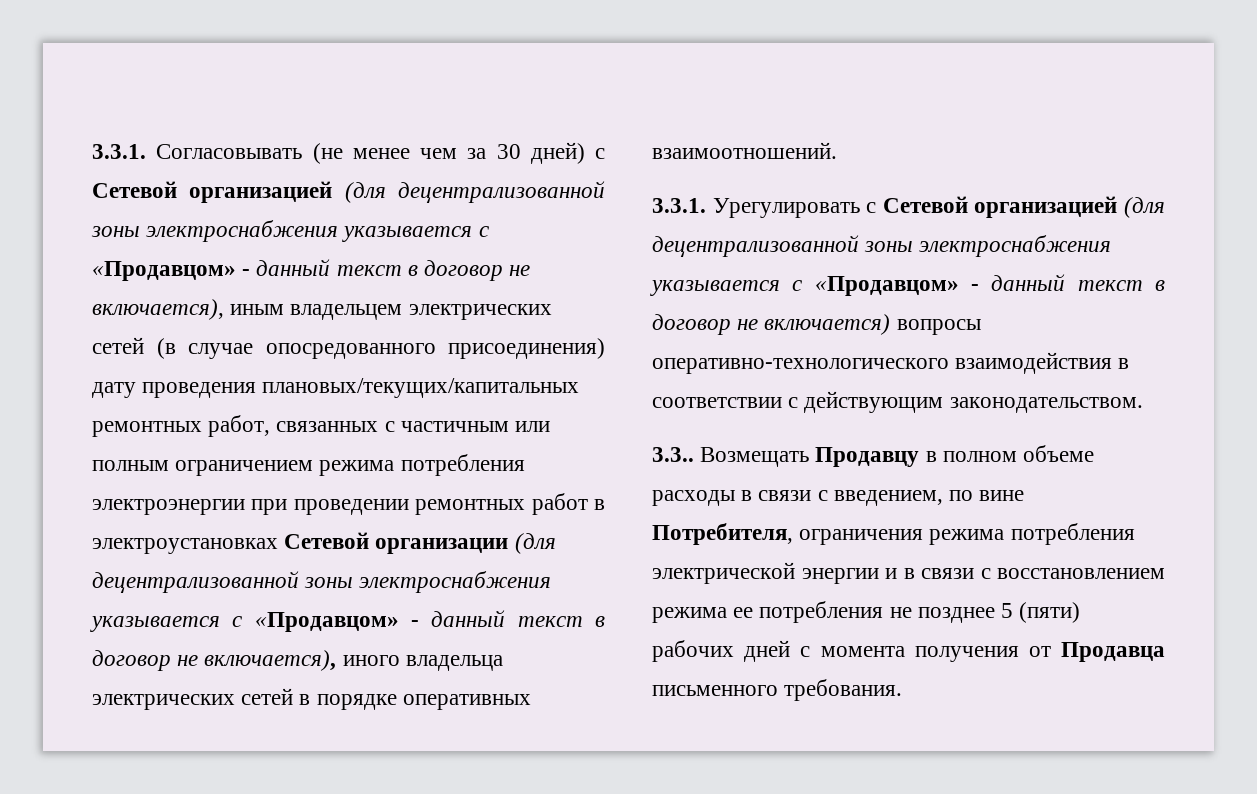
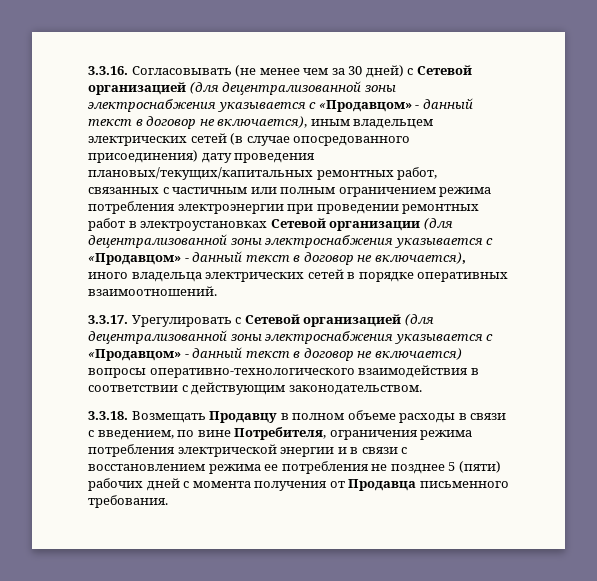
- 3.3.1. Согласовывать (не менее чем за 30 дней) с Сетевой организацией (для децентрализованной зоны электроснабжения указывается с «Продавцом» - данный текст в договор не включается), иным владельцем электрических сетей (в случае опосредованного присоединения) дату проведения плановых/текущих/капитальных ремонтных работ, связанных с частичным или полным ограничением режима потребления электроэнергии при проведении ремонтных работ в электроустановках Сетевой организации (для децентрализованной зоны электроснабжения указывается с «Продавцом» - данный текст в договор не включается), иного владельца электрических сетей в порядке оперативных взаимоотношений.
+ 3.3.16. Согласовывать (не менее чем за 30 дней) с Сетевой организацией (для децентрализованной зоны электроснабжения указывается с «Продавцом» - данный текст в договор не включается), иным владельцем электрических сетей (в случае опосредованного присоединения) дату проведения плановых/текущих/капитальных ремонтных работ, связанных с частичным или полным ограничением режима потребления электроэнергии при проведении ремонтных работ в электроустановках Сетевой организации (для децентрализованной зоны электроснабжения указывается с «Продавцом» - данный текст в договор не включается), иного владельца электрических сетей в порядке оперативных взаимоотношений.
- 3.3.1. Урегулировать с Сетевой организацией (для децентрализованной зоны электроснабжения указывается с «Продавцом» - данный текст в договор не включается) вопросы оперативно-технологического взаимодействия в соответствии с действующим законодательством.
+ 3.3.17. Урегулировать с Сетевой организацией (для децентрализованной зоны электроснабжения указывается с «Продавцом» - данный текст в договор не включается) вопросы оперативно-технологического взаимодействия в соответствии с действующим законодательством.
- 3.3.. Возмещать Продавцу в полном объеме расходы в связи с введением, по вине Потребителя, ограничения режима потребления электрической энергии и в связи с восстановлением режима ее потребления не позднее 5 (пяти) рабочих дней с момента получения от Продавца письменного требования.
+ 3.3.18. Возмещать Продавцу в полном объеме расходы в связи с введением, по вине Потребителя, ограничения режима потребления электрической энергии и в связи с восстановлением режима ее потребления не позднее 5 (пяти) рабочих дней с момента получения от Продавца письменного требования.

